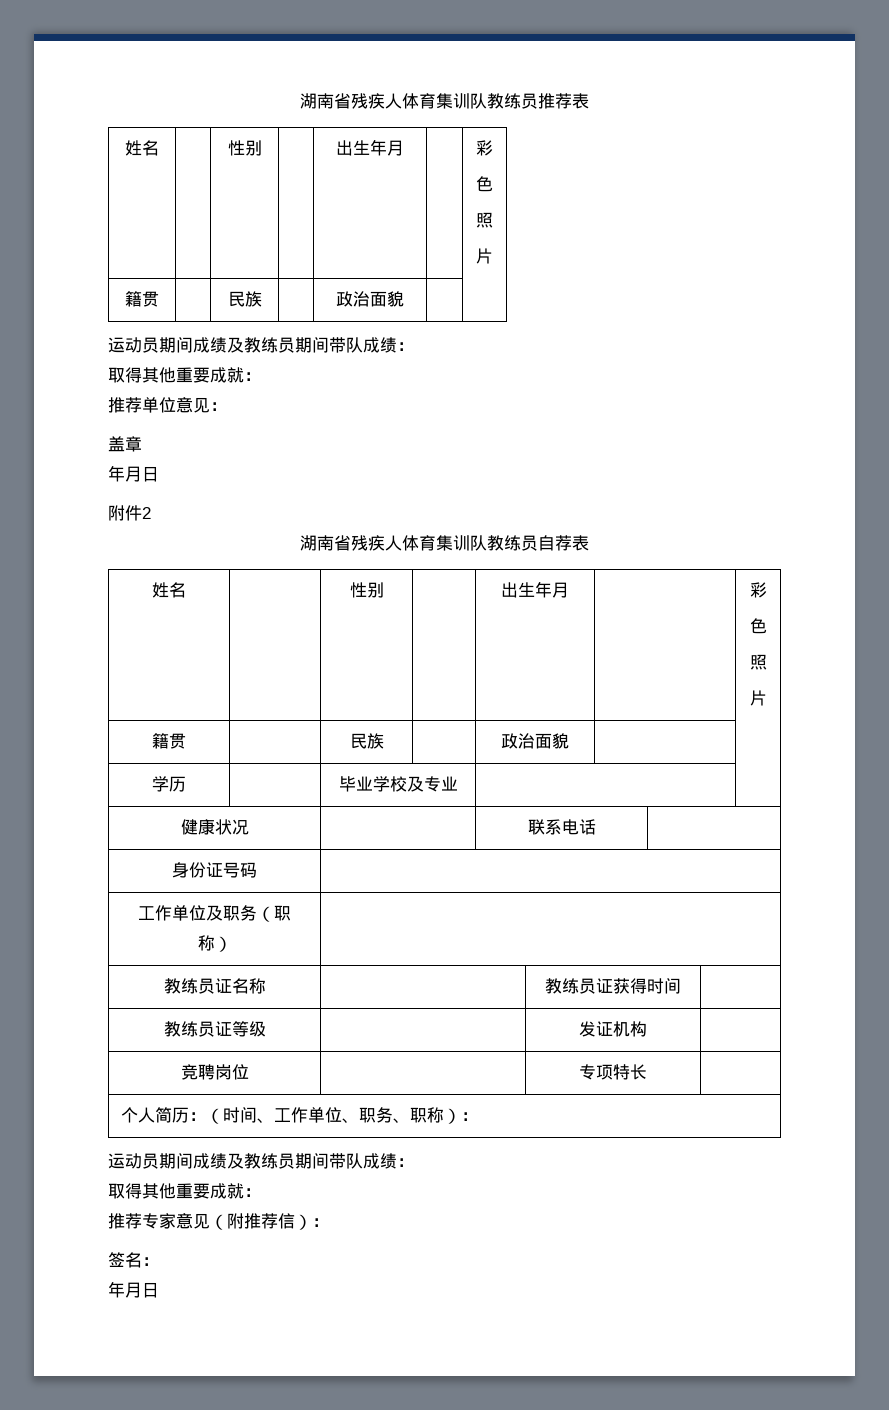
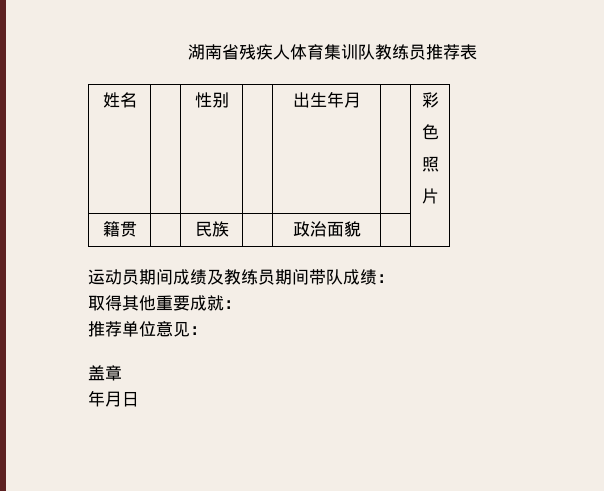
- 附件2
- 湖南省残疾人体育集训队教练员自荐表
- 姓名 | | 性别 | | 出生年月 | | 彩
- 色
- 照
- 片
- 籍贯 | | 民族 | | 政治面貌 | |
- 学历 | | 毕业学校及专业 | |
- 健康状况 | | 联系电话 |
- 身份证号码 |
- 工作单位及职务（职称） |
- 教练员证名称 | | 教练员证获得时间 |
- 教练员证等级 | | 发证机构 |
- 竞聘岗位 | | 专项特长 |
- 个人简历：（时间、工作单位、职务、职称）：
- 运动员期间成绩及教练员期间带队成绩：
- 取得其他重要成就：
- 推荐专家意见（附推荐信）：
- 签名：
- 年月日

